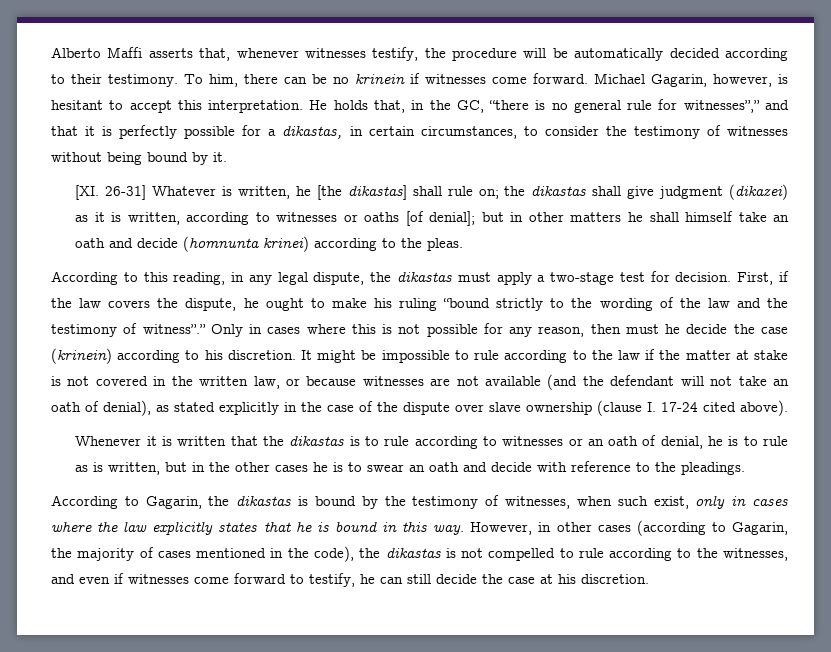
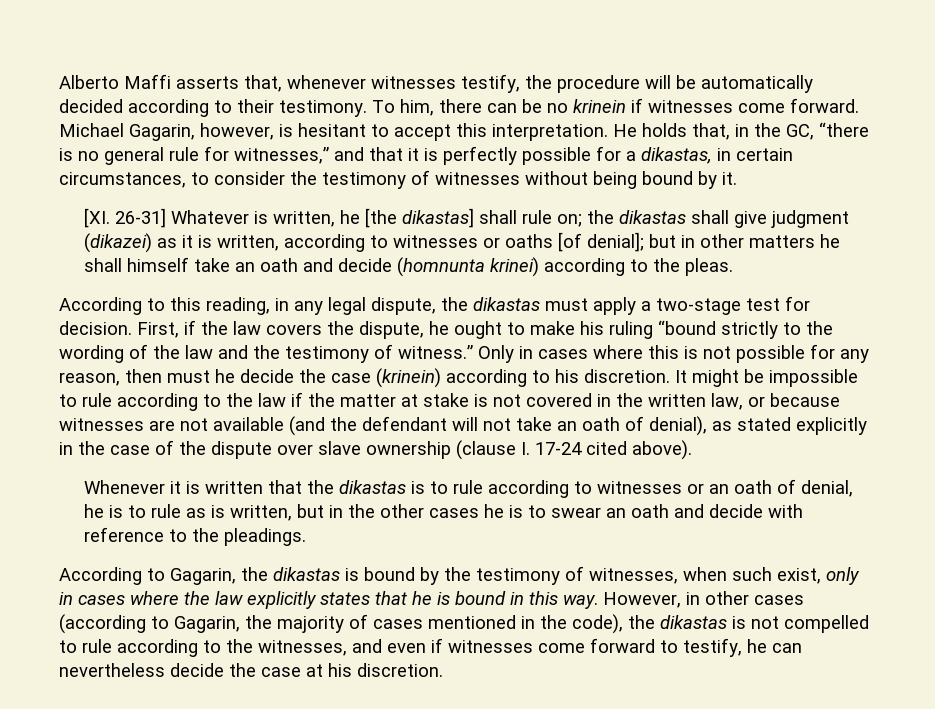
- He holds that, in the GC, “there is no general rule for witnesses”,” and that it is perfectly possible for a dikastas, in certain circumstances, to consider the testimony of witnesses without being bound by it.
+ He holds that, in the GC, “there is no general rule for witnesses,” and that it is perfectly possible for a dikastas, in certain circumstances, to consider the testimony of witnesses without being bound by it.
- First, if the law covers the dispute, he ought to make his ruling “bound strictly to the wording of the law and the testimony of witness”.”
+ First, if the law covers the dispute, he ought to make his ruling “bound strictly to the wording of the law and the testimony of witness.”
- However, in other cases (according to Gagarin, the majority of cases mentioned in the code), the dikastas is not compelled to rule according to the witnesses, and even if witnesses come forward to testify, he can still decide the case at his discretion.
+ However, in other cases (according to Gagarin, the majority of cases mentioned in the code), the dikastas is not compelled to rule according to the witnesses, and even if witnesses come forward to testify, he can nevertheless decide the case at his discretion.

